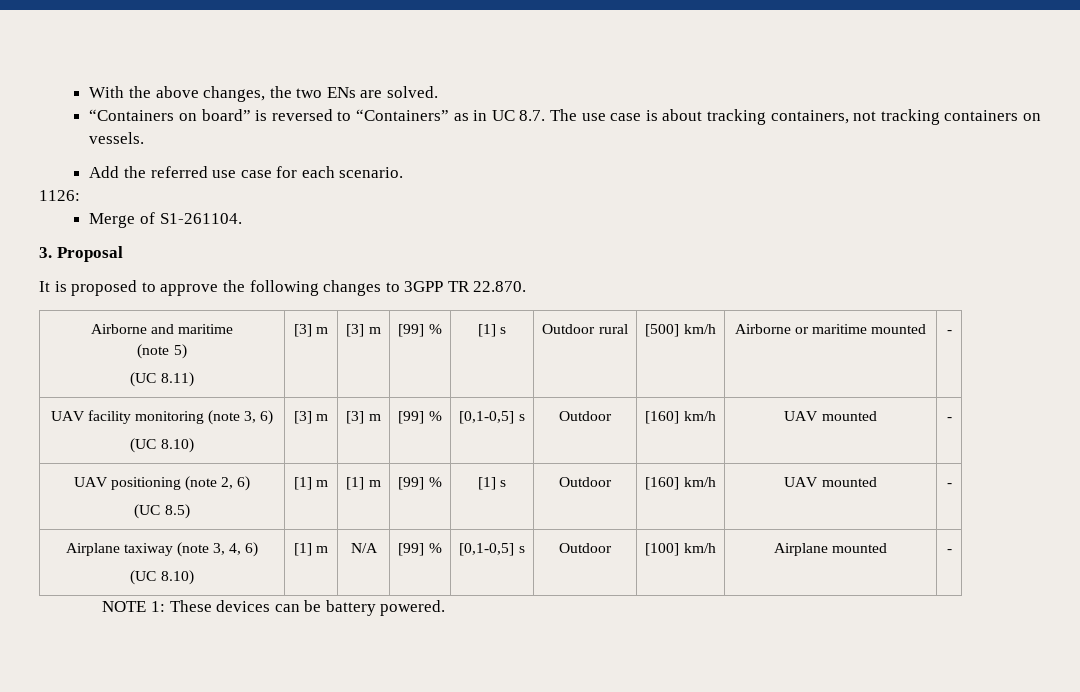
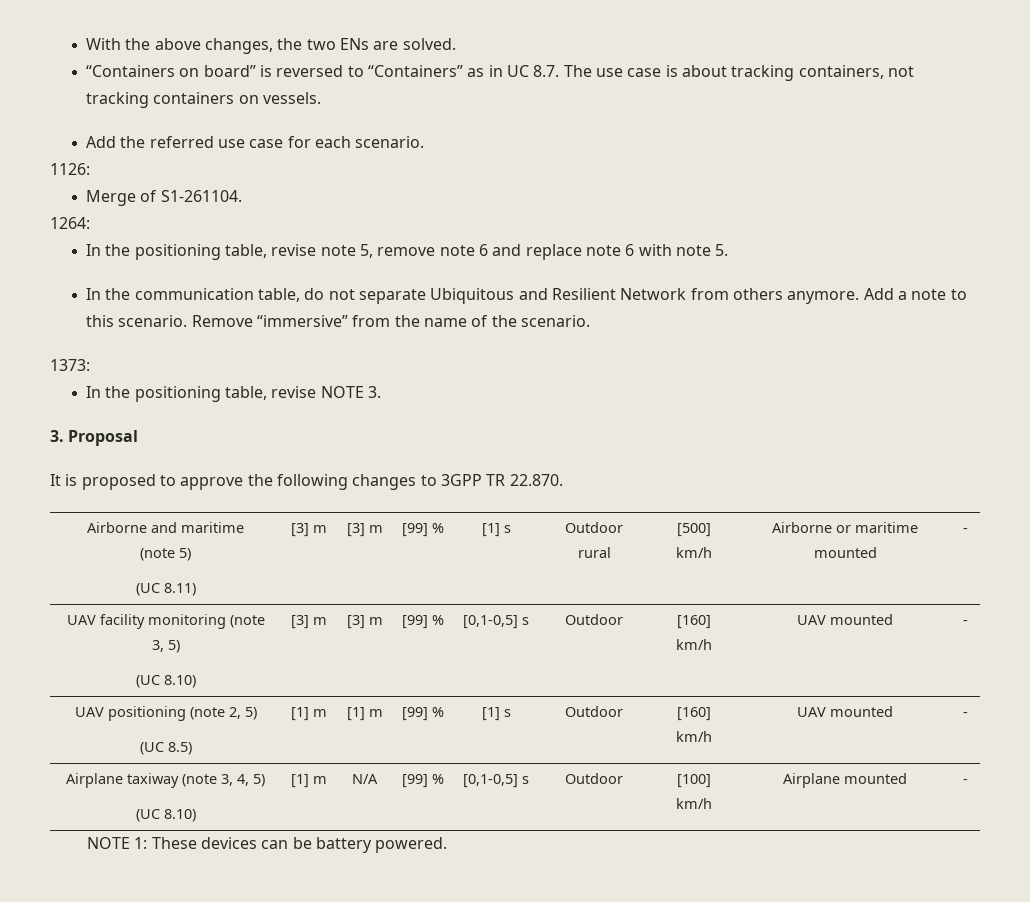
+ 1264:
+ In the positioning table, revise note 5, remove note 6 and replace note 6 with note 5.
+ In the communication table, do not separate Ubiquitous and Resilient Network from others anymore. Add a note to this scenario. Remove “immersive” from the name of the scenario.
+ 1373:
+ In the positioning table, revise NOTE 3.
- UAV facility monitoring (note 3, 6)
+ UAV facility monitoring (note 3, 5)
- UAV positioning (note 2, 6)
+ UAV positioning (note 2, 5)
- Airplane taxiway (note 3, 4, 6)
+ Airplane taxiway (note 3, 4, 5)

